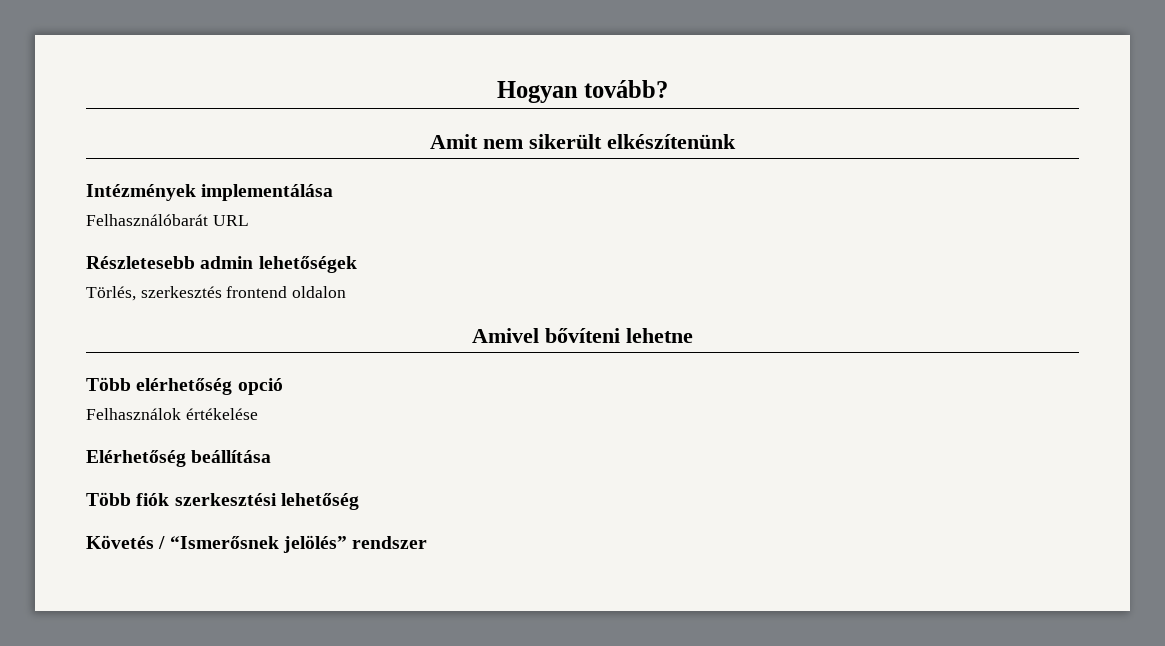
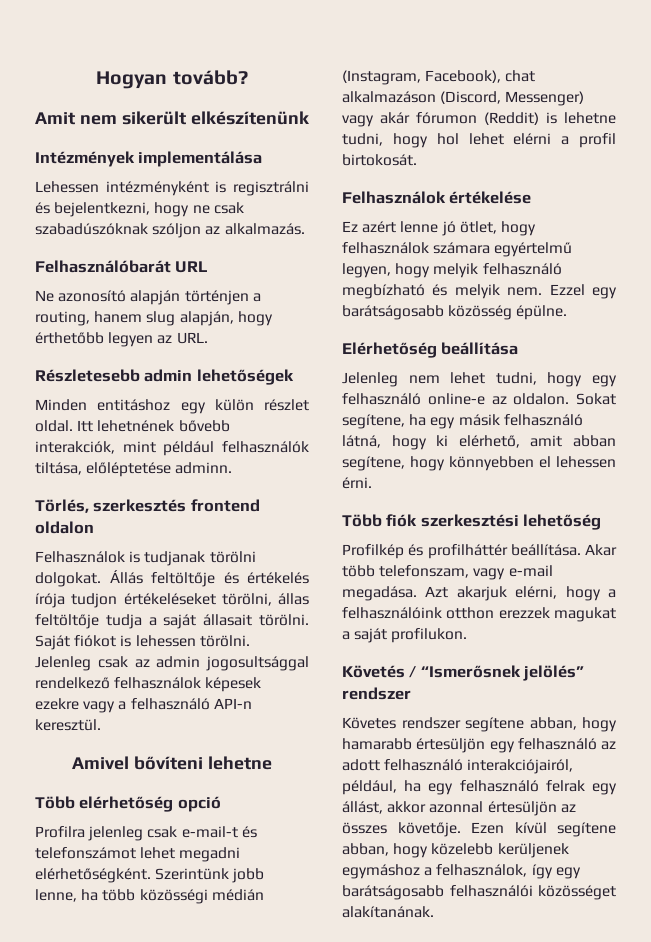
+ Lehessen intézményként is regisztrálni és bejelentkezni, hogy ne csak szabadúszóknak szóljon az alkalmazás.
  Felhasználóbarát URL
+ Ne azonosító alapján történjen a routing, hanem slug alapján, hogy érthetőbb legyen az URL.
  Részletesebb admin lehetőségek
+ Minden entitáshoz egy külön részlet oldal. Itt lehetnének bővebb interakciók, mint például felhasználók tiltása, előléptetése adminn.
  Törlés, szerkesztés frontend oldalon
+ Felhasználok is tudjanak törölni dolgokat. Állás feltöltője és értékelés írója tudjon értékeléseket törölni, állas feltöltője tudja a saját állasait törölni. Saját fiókot is lehessen törölni. Jelenleg csak az admin jogosultsággal rendelkező felhasználok képesek ezekre vagy a felhasználó API-n keresztül.
+ Profilra jelenleg csak e-mail-t és telefonszámot lehet megadni elérhetőségként. Szerintünk jobb lenne, ha több közösségi médián (Instagram, Facebook), chat alkalmazáson (Discord, Messenger) vagy akár fórumon (Reddit) is lehetne tudni, hogy hol lehet elérni a profil birtokosát.
  Felhasználok értékelése
+ Ez azért lenne jó ötlet, hogy felhasználok számara egyértelmű legyen, hogy melyik felhasználó megbízható és melyik nem. Ezzel egy barátságosabb közösség épülne.
  Elérhetőség beállítása
+ Jelenleg nem lehet tudni, hogy egy felhasználó online-e az oldalon. Sokat segítene, ha egy másik felhasználó látná, hogy ki elérhető, amit abban segítene, hogy könnyebben el lehessen érni.
  Több fiók szerkesztési lehetőség
+ Profilkép és profilháttér beállítása. Akar több telefonszam, vagy e-mail megadása. Azt akarjuk elérni, hogy a felhasználóink otthon erezzek magukat a saját profilukon.
+ Követes rendszer segítene abban, hogy hamarabb értesüljön egy felhasználó az adott felhasználó interakciójairól, például, ha egy felhasználó felrak egy állást, akkor azonnal értesüljön az összes követője. Ezen kívül segítene abban, hogy közelebb kerüljenek egymáshoz a felhasználok, így egy barátságosabb felhasználói közösséget alakítanának.

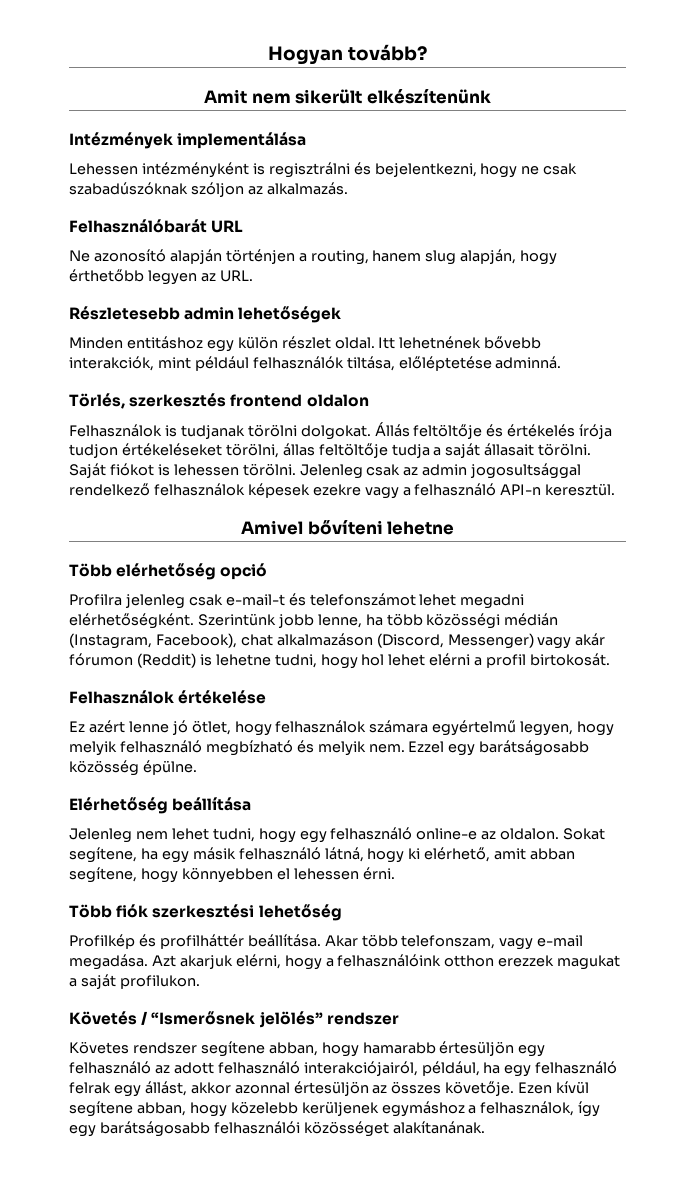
- Itt lehetnének bővebb interakciók, mint például felhasználók tiltása, előléptetése adminn.
+ Itt lehetnének bővebb interakciók, mint például felhasználók tiltása, előléptetése adminná.

